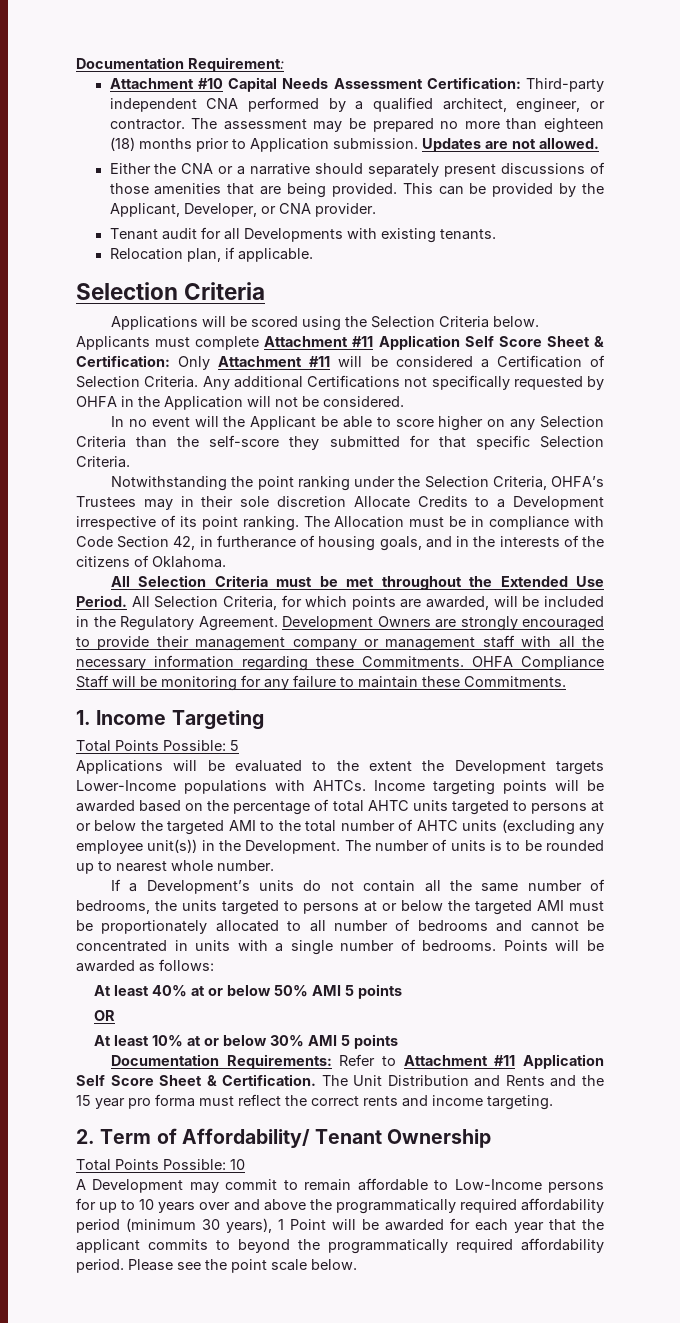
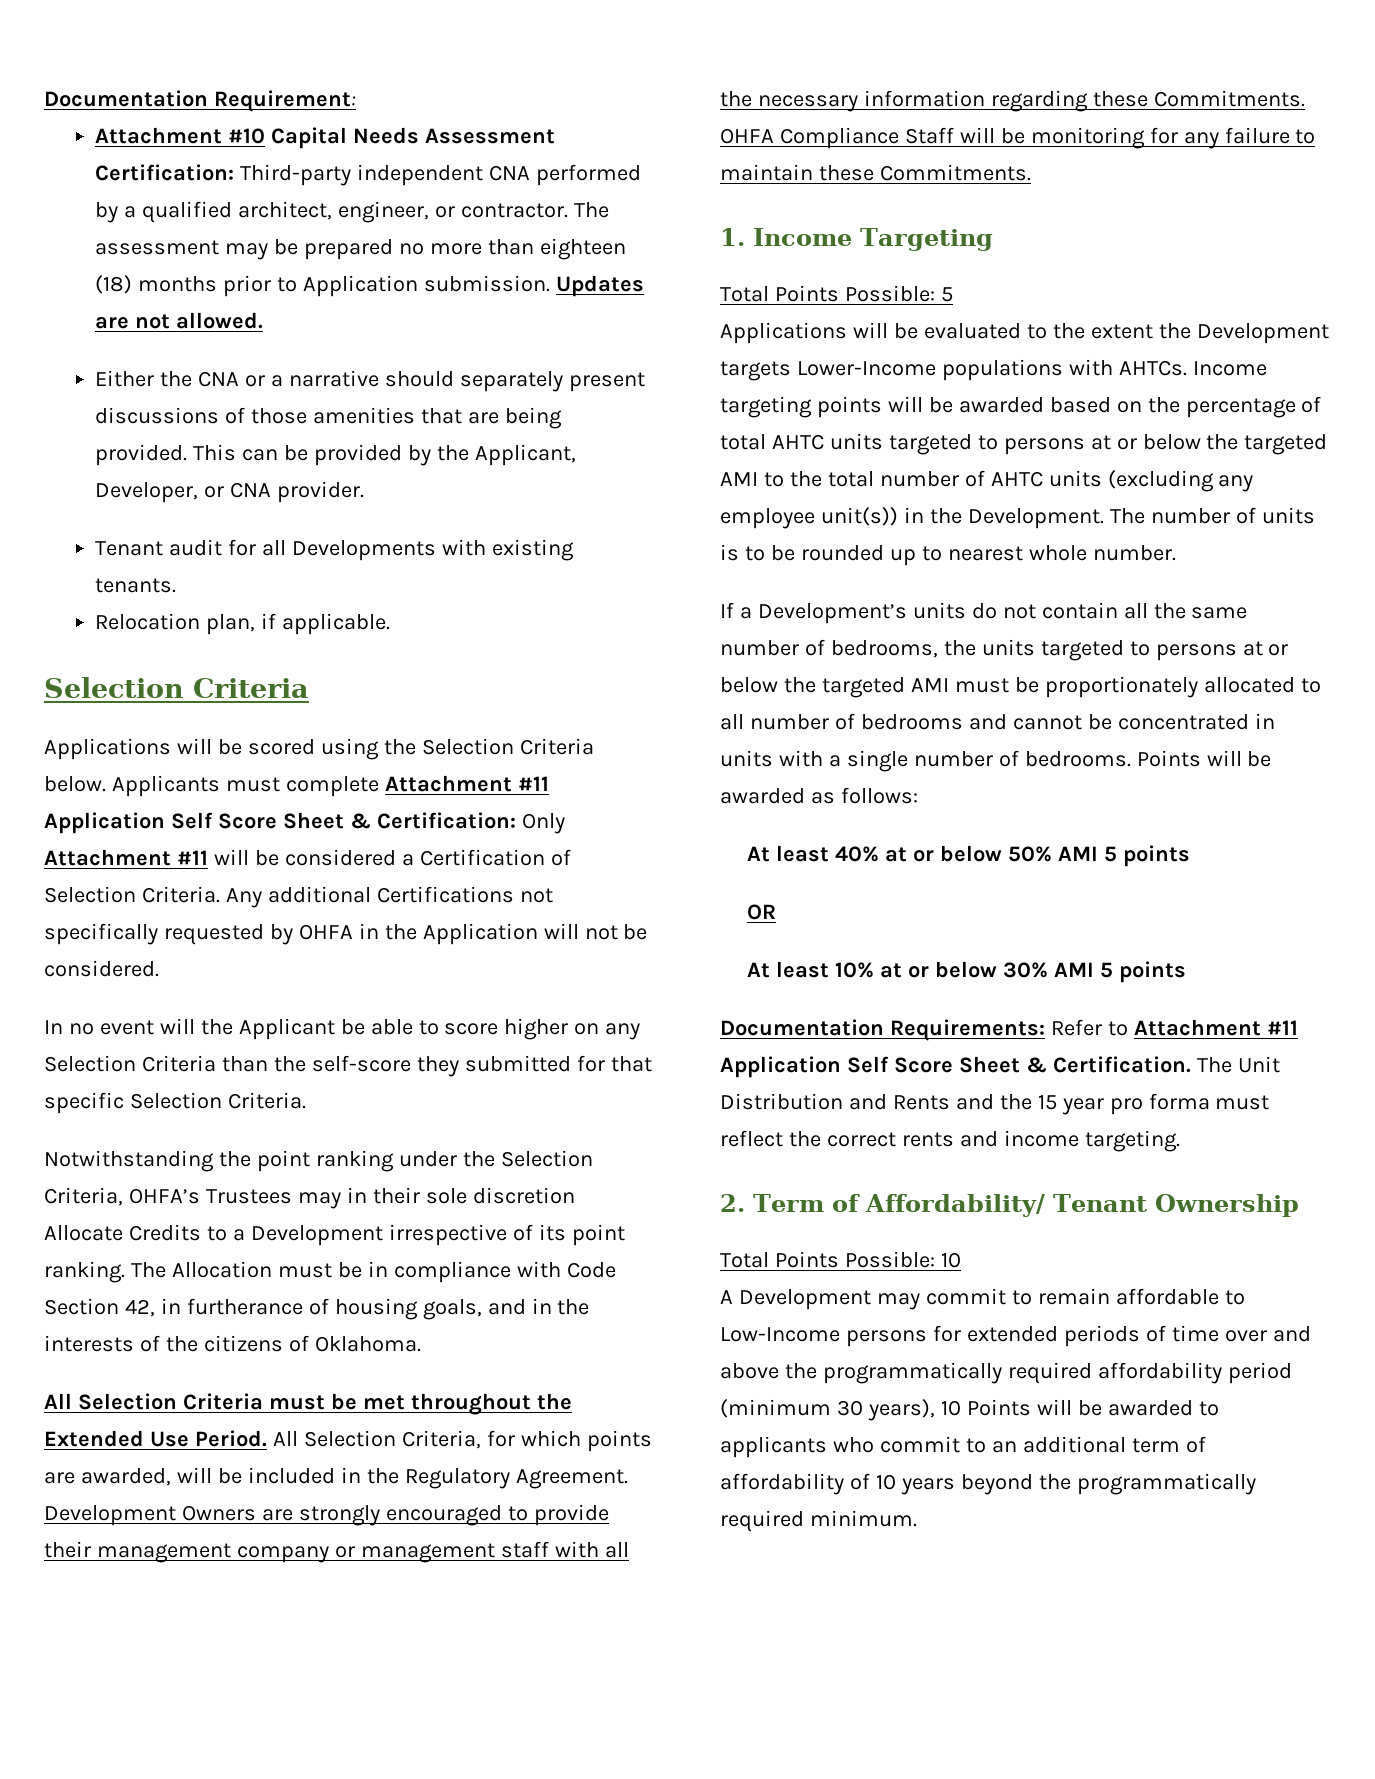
- A Development may commit to remain affordable to Low-Income persons for up to 10 years over and above the programmatically required affordability period (minimum 30 years), 1 Point will be awarded for each year that the applicant commits to beyond the programmatically required affordability period. Please see the point scale below.
+ A Development may commit to remain affordable to Low-Income persons for extended periods of time over and above the programmatically required affordability period (minimum 30 years), 10 Points will be awarded to applicants who commit to an additional term of affordability of 10 years beyond the programmatically required minimum.

